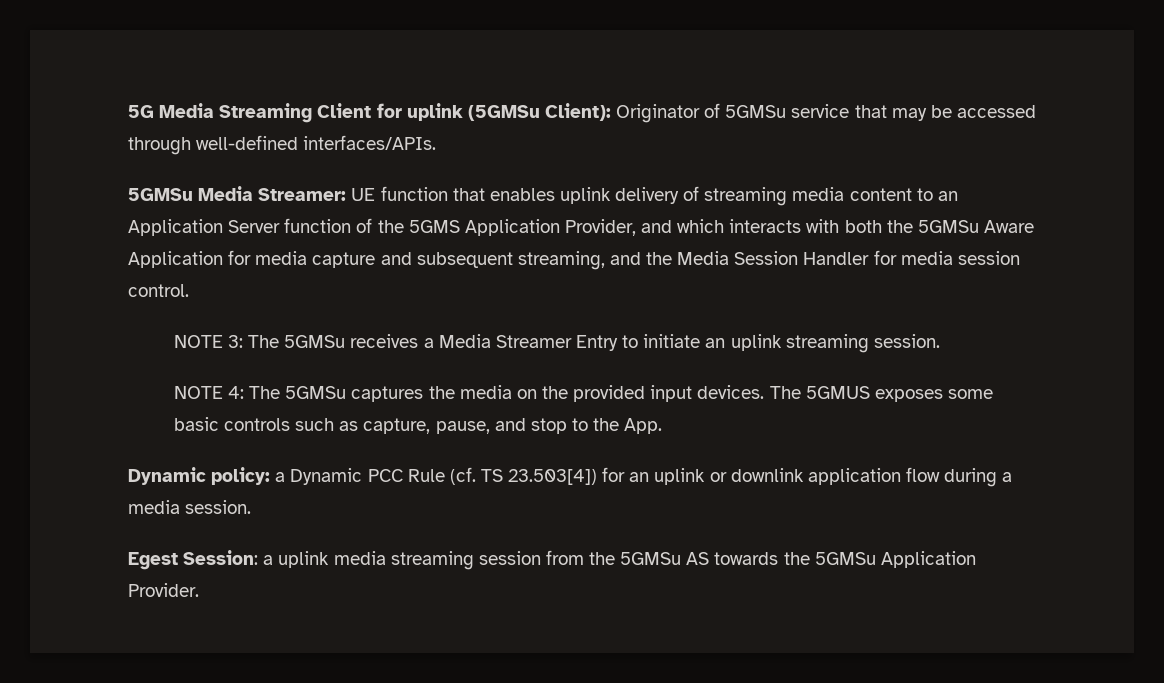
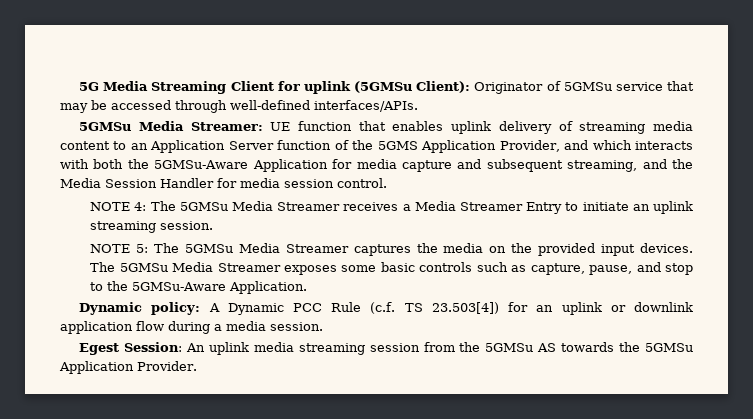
- 5GMSu Media Streamer: UE function that enables uplink delivery of streaming media content to an Application Server function of the 5GMS Application Provider, and which interacts with both the 5GMSu Aware Application for media capture and subsequent streaming, and the Media Session Handler for media session control.
+ 5GMSu Media Streamer: UE function that enables uplink delivery of streaming media content to an Application Server function of the 5GMS Application Provider, and which interacts with both the 5GMSu-Aware Application for media capture and subsequent streaming, and the Media Session Handler for media session control.
- NOTE 3: The 5GMSu receives a Media Streamer Entry to initiate an uplink streaming session.
+ NOTE 4: The 5GMSu Media Streamer receives a Media Streamer Entry to initiate an uplink streaming session.
- NOTE 4: The 5GMSu captures the media on the provided input devices.
+ NOTE 5: The 5GMSu Media Streamer captures the media on the provided input devices.
- The 5GMUS exposes some basic controls such as capture, pause, and stop to the App.
+ The 5GMSu Media Streamer exposes some basic controls such as capture, pause, and stop to the 5GMSu-Aware Application.
- Dynamic policy: a Dynamic PCC Rule (cf. TS 23.503[4]) for an uplink or downlink application flow during a media session.
+ Dynamic policy: A Dynamic PCC Rule (c.f. TS 23.503[4]) for an uplink or downlink application flow during a media session.
- Egest Session: a uplink media streaming session from the 5GMSu AS towards the 5GMSu Application Provider.
+ Egest Session: An uplink media streaming session from the 5GMSu AS towards the 5GMSu Application Provider.

